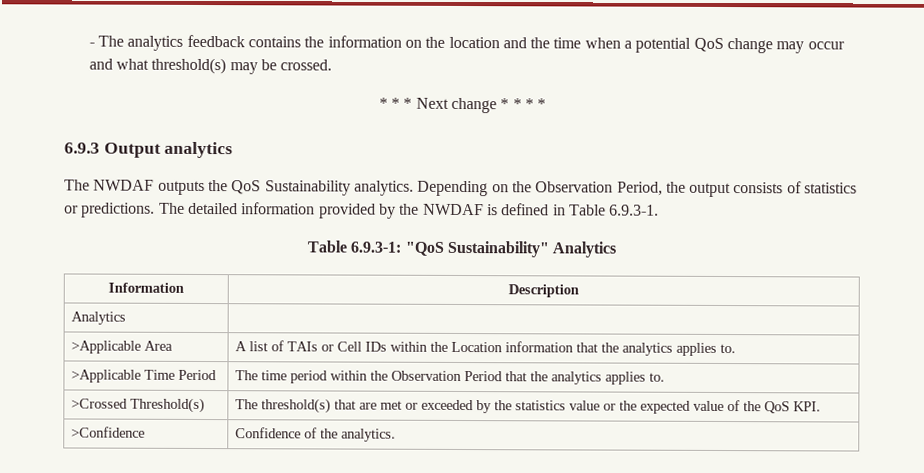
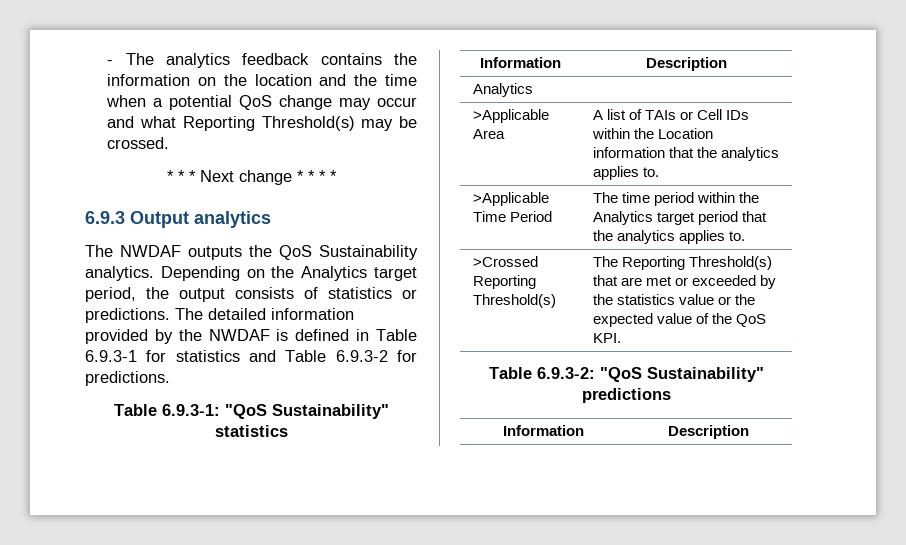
- - The analytics feedback contains the information on the location and the time when a potential QoS change may occur and what threshold(s) may be crossed.
+ - The analytics feedback contains the information on the location and the time when a potential QoS change may occur and what Reporting Threshold(s) may be crossed.
- Depending on the Observation Period, the output consists of statistics or predictions.
+ Depending on the Analytics target period, the output consists of statistics or predictions.
- The detailed information provided by the NWDAF is defined in Table 6.9.3-1.
+ The detailed information provided by the NWDAF is defined in Table 6.9.3-1 for statistics and Table 6.9.3-2 for predictions.
- Table 6.9.3-1: "QoS Sustainability" Analytics
+ Table 6.9.3-1: "QoS Sustainability" statistics
- >Applicable Time Period | The time period within the Observation Period that the analytics applies to.
+ >Applicable Time Period | The time period within the Analytics target period that the analytics applies to.
- >Crossed Threshold(s) | The threshold(s) that are met or exceeded by the statistics value or the expected value of the QoS KPI.
+ >Crossed Reporting Threshold(s) | The Reporting Threshold(s) that are met or exceeded by the statistics value or the expected value of the QoS KPI.
- >Confidence | Confidence of the analytics.
+ Table 6.9.3-2: "QoS Sustainability" predictions
+ Information | Description

